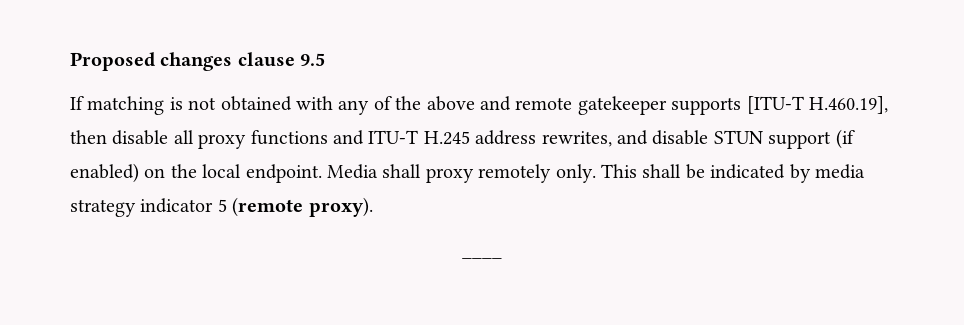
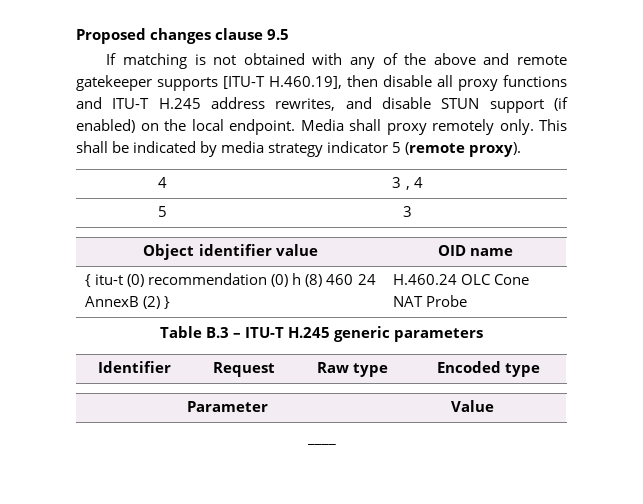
+ 4 | 3 , 4
+ 5 | 3
+ Object identifier value | OID name
+ { itu-t (0) recommendation (0) h (8) 460 24 AnnexB (2) } | H.460.24 OLC Cone NAT Probe
+ Table B.3 – ITU-T H.245 generic parameters
+ Identifier | Request | Raw type | Encoded type
+ Parameter | Value

